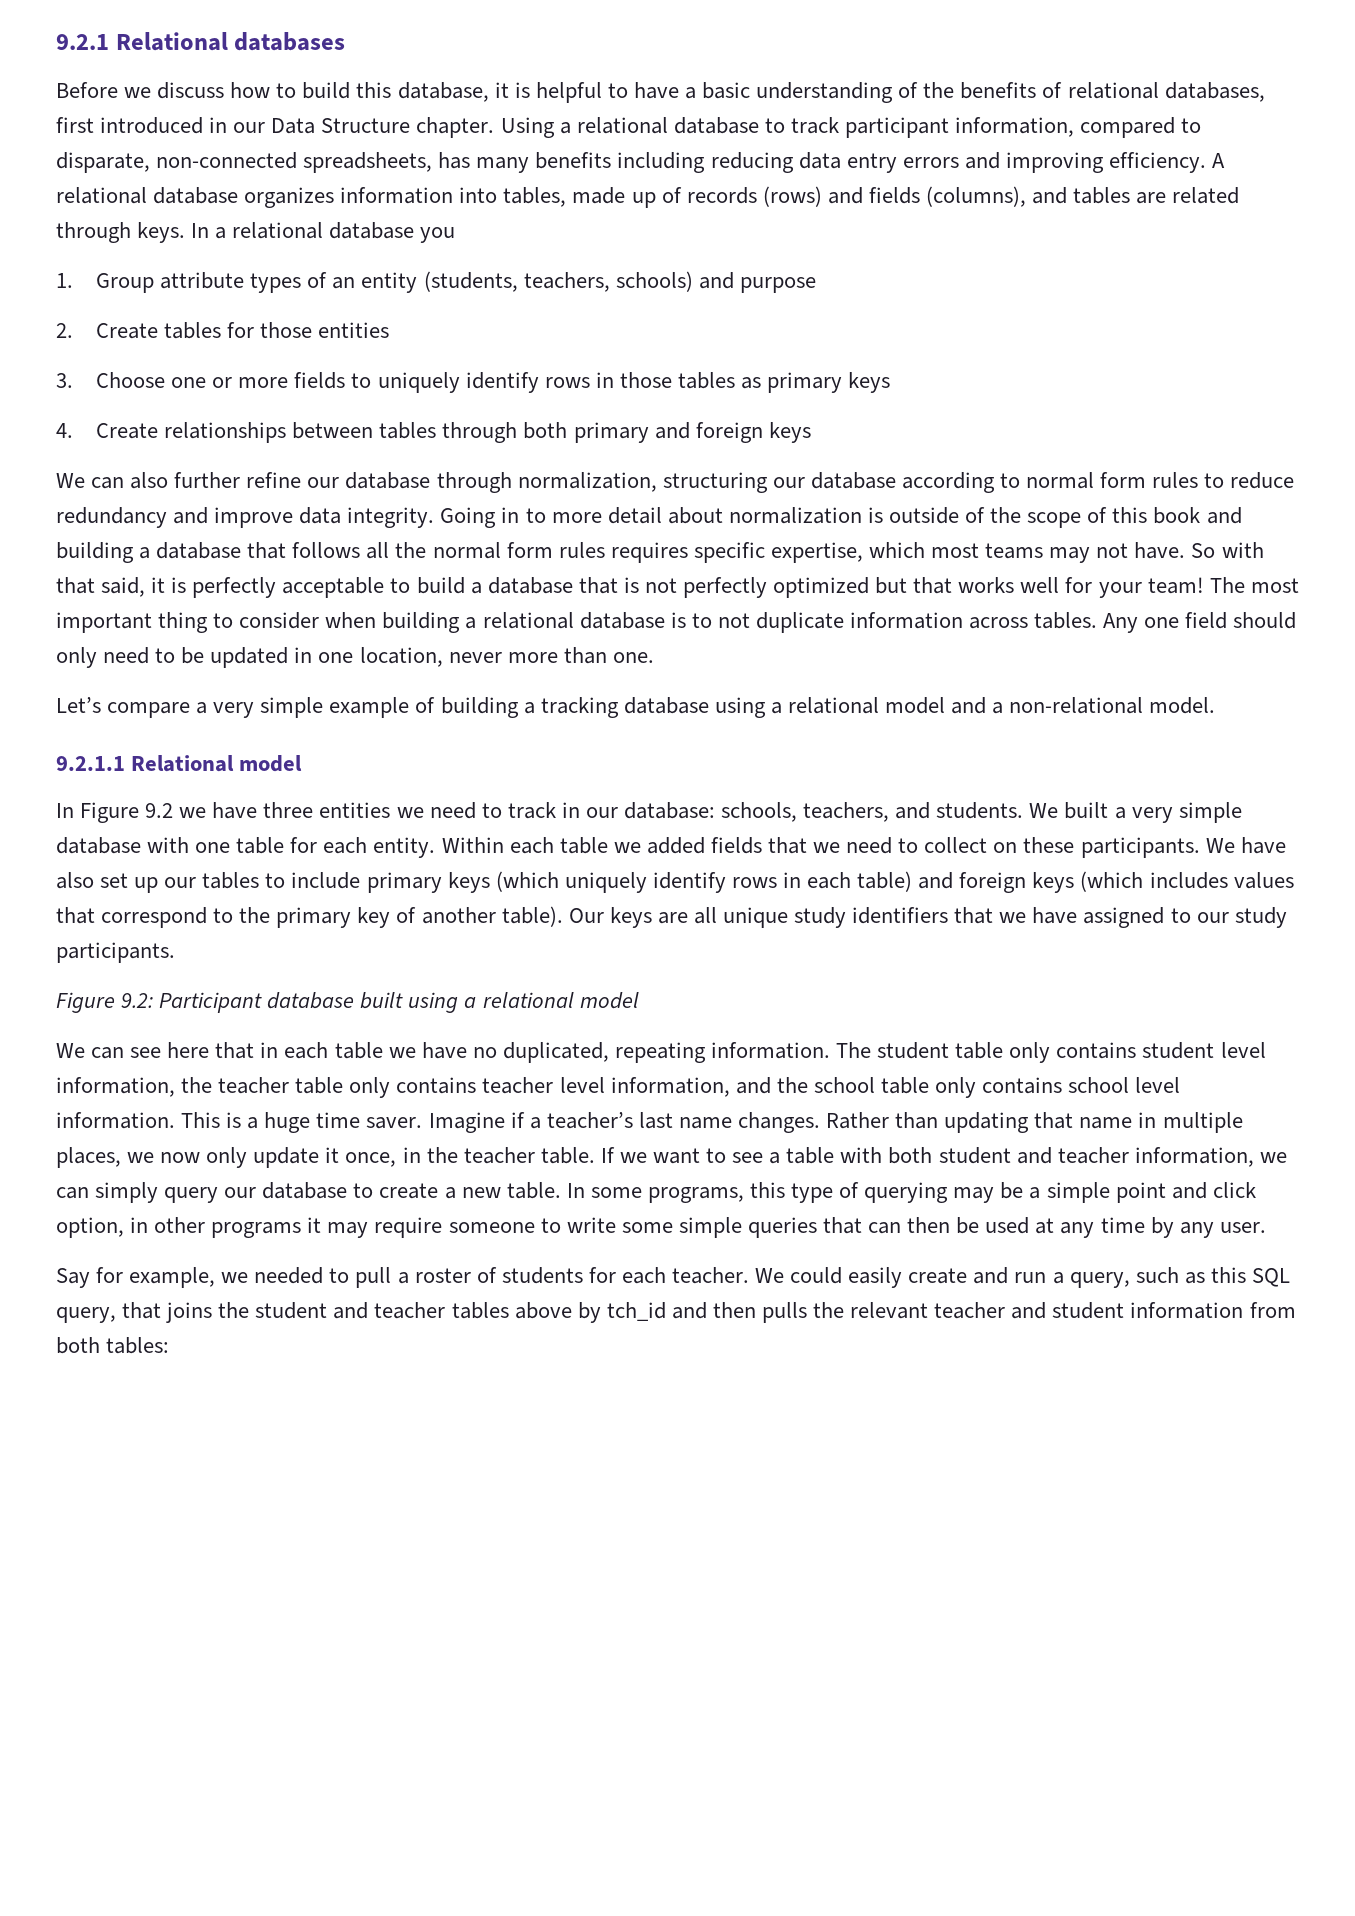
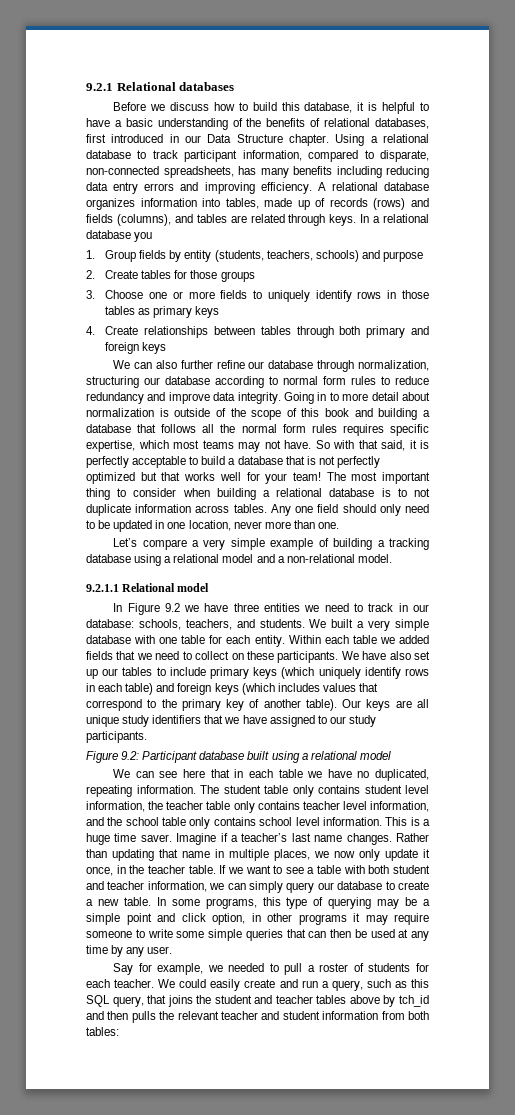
- 1. Group attribute types of an entity (students, teachers, schools) and purpose
+ 1. Group fields by entity (students, teachers, schools) and purpose
- 2. Create tables for those entities
+ 2. Create tables for those groups

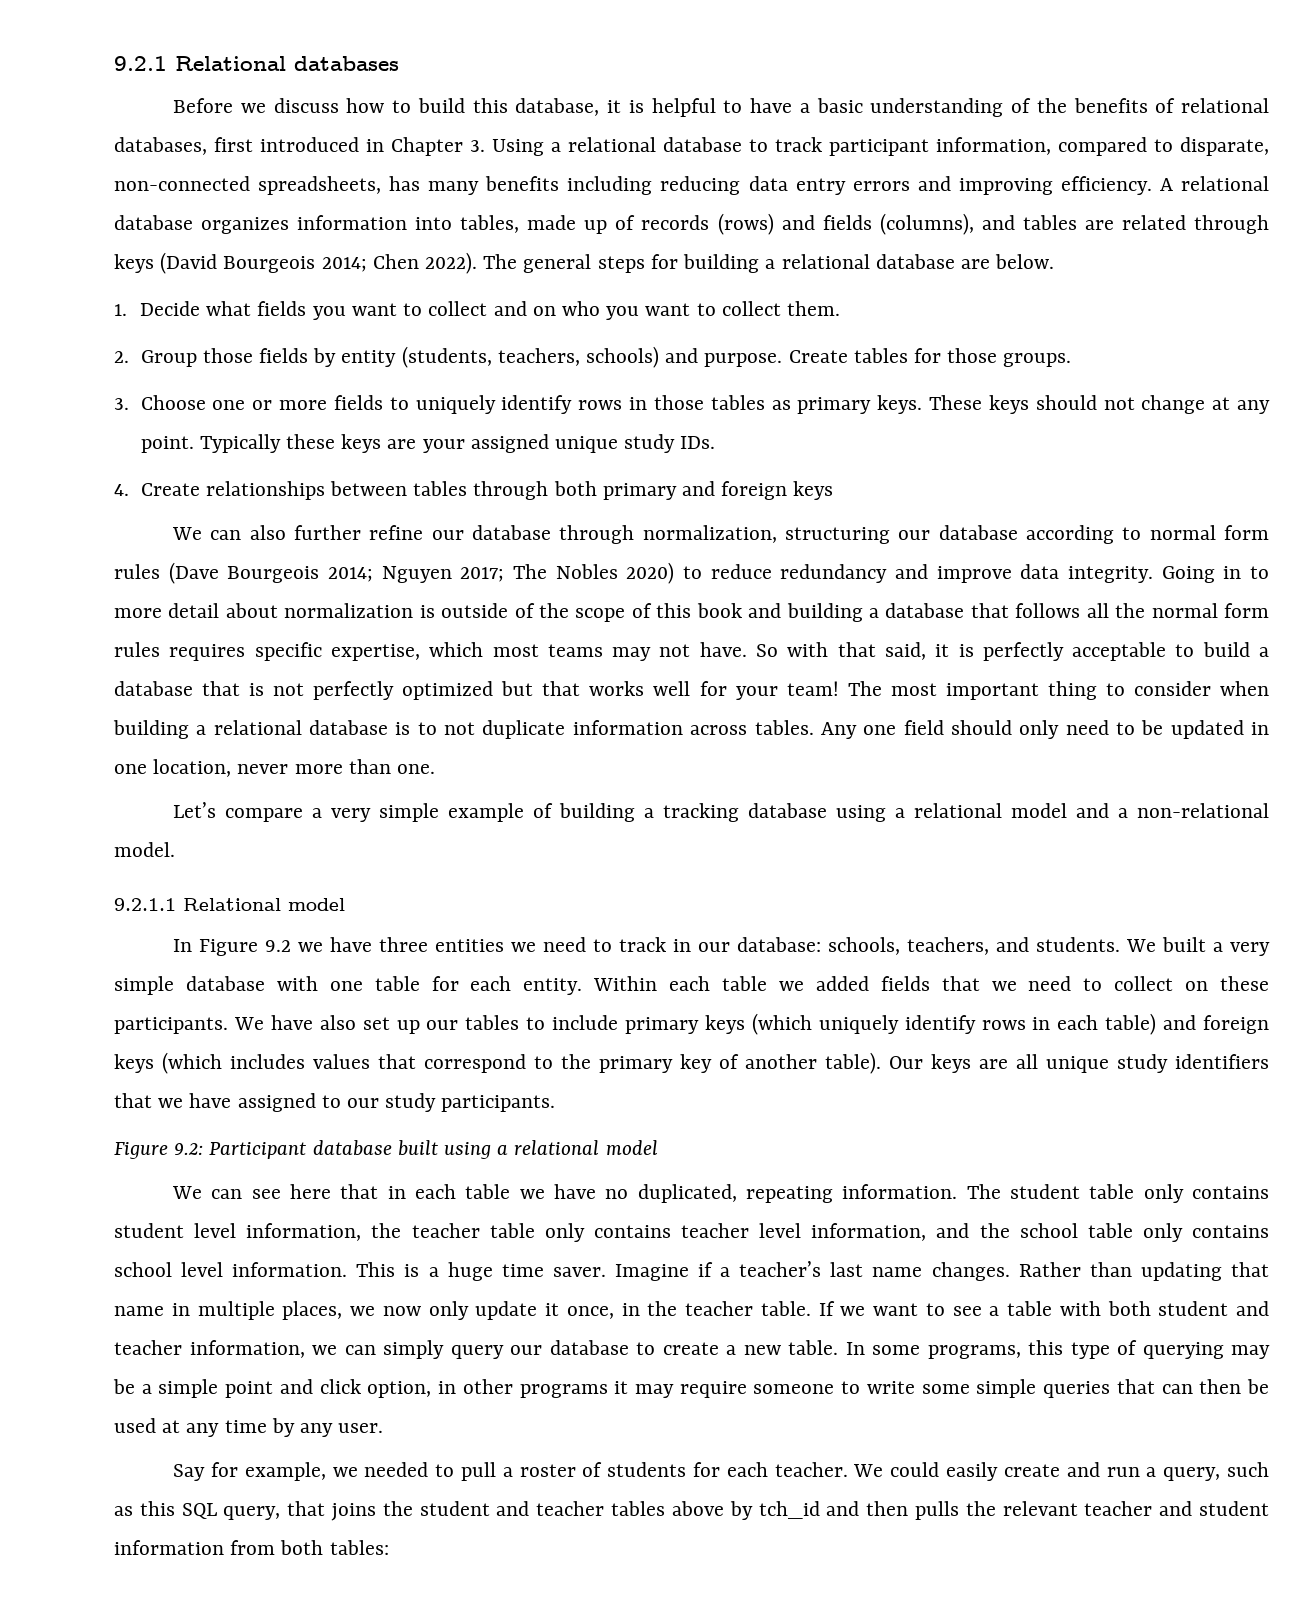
- Before we discuss how to build this database, it is helpful to have a basic understanding of the benefits of relational databases, first introduced in our Data Structure chapter. Using a relational database to track participant information, compared to disparate, non-connected spreadsheets, has many benefits including reducing data entry errors and improving efficiency.
+ Before we discuss how to build this database, it is helpful to have a basic understanding of the benefits of relational databases, first introduced in Chapter 3. Using a relational database to track participant information, compared to disparate, non-connected spreadsheets, has many benefits including reducing data entry errors and improving efficiency.
- A relational database organizes information into tables, made up of records (rows) and fields (columns), and tables are related through keys. In a relational database you
- 1. Group fields by entity (students, teachers, schools) and purpose
- 2. Create tables for those groups
+ A relational database organizes information into tables, made up of records (rows) and fields (columns), and tables are related through keys (David Bourgeois 2014; Chen 2022). The general steps for building a relational database are below.
+ 1. Decide what fields you want to collect and on who you want to collect them.
+ 2. Group those fields by entity (students, teachers, schools) and purpose. Create tables for those groups.
- 3. Choose one or more fields to uniquely identify rows in those tables as primary keys
+ 3. Choose one or more fields to uniquely identify rows in those tables as primary keys. These keys should not change at any point. Typically these keys are your assigned unique study IDs.
- We can also further refine our database through normalization, structuring our database according to normal form rules to reduce redundancy and improve data integrity.
+ We can also further refine our database through normalization, structuring our database according to normal form rules (Dave Bourgeois 2014; Nguyen 2017; The Nobles 2020) to reduce redundancy and improve data integrity.

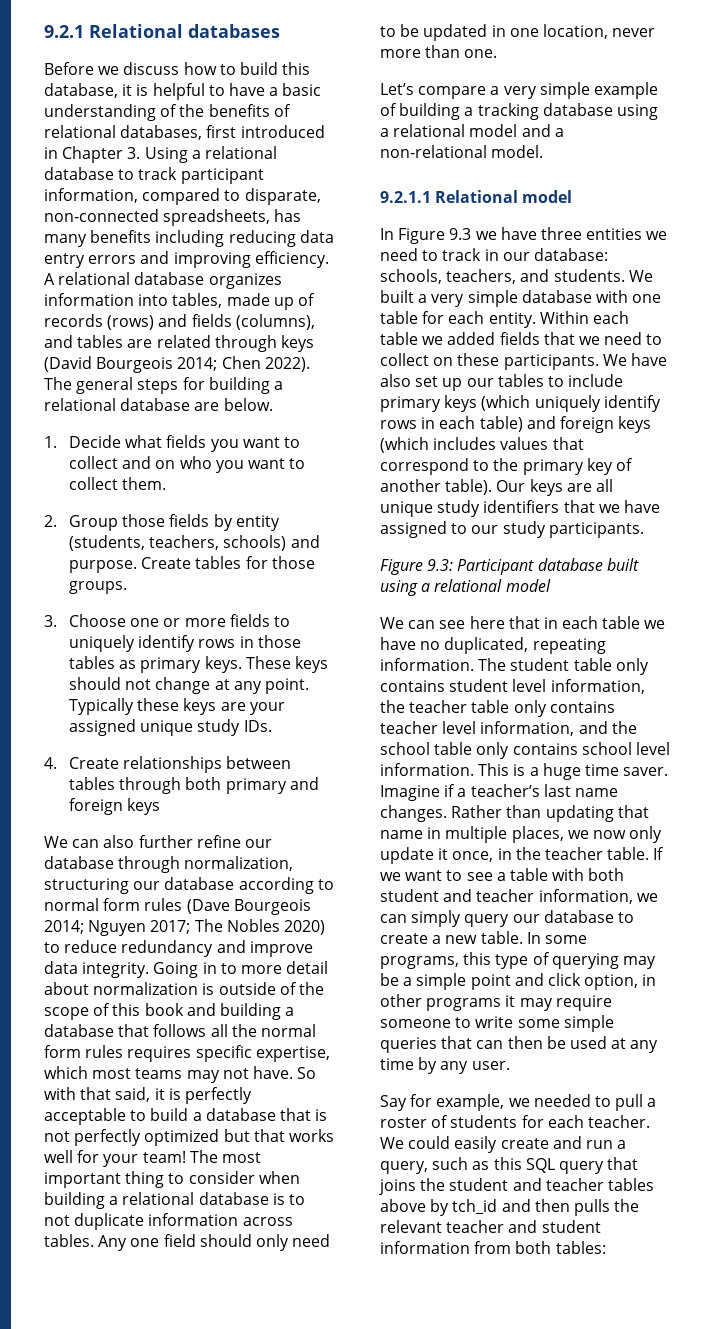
- In Figure 9.2 we have three entities we need to track in our database: schools, teachers, and students.
+ In Figure 9.3 we have three entities we need to track in our database: schools, teachers, and students.
- Figure 9.2: Participant database built using a relational model
+ Figure 9.3: Participant database built using a relational model
- We could easily create and run a query, such as this SQL query, that joins the student and teacher tables above by tch_id and then pulls the relevant teacher and student information from both tables:
+ We could easily create and run a query, such as this SQL query that joins the student and teacher tables above by tch_id and then pulls the relevant teacher and student information from both tables:

